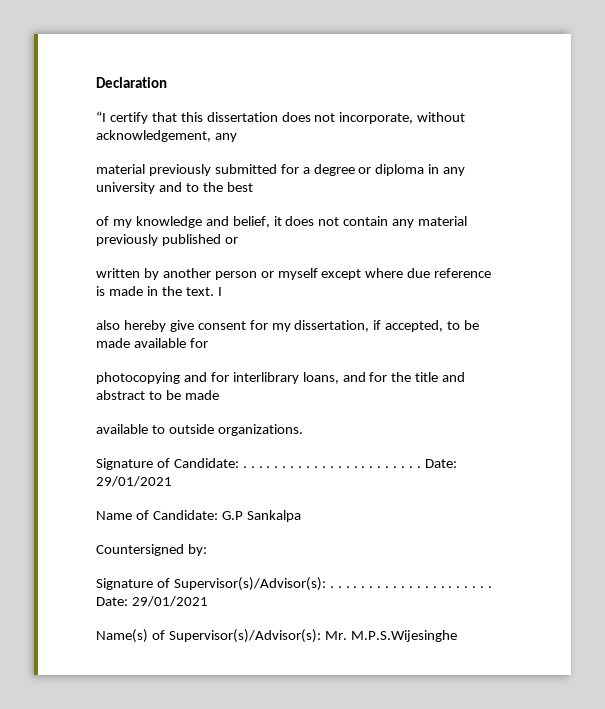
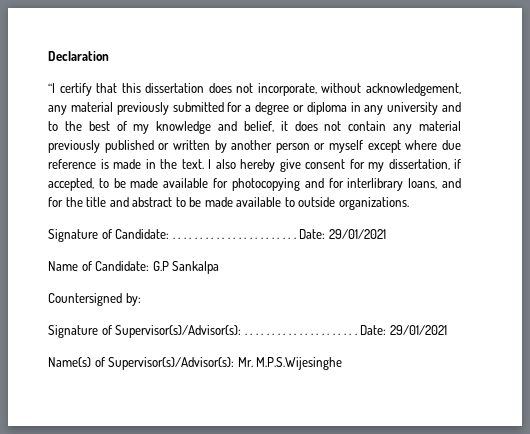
- “I certify that this dissertation does not incorporate, without acknowledgement, any
- material previously submitted for a degree or diploma in any university and to the best
- of my knowledge and belief, it does not contain any material previously published or
- written by another person or myself except where due reference is made in the text.
+ “I certify that this dissertation does not incorporate, without acknowledgement, any material previously submitted for a degree or diploma in any university and to the best of my knowledge and belief, it does not contain any material previously published or written by another person or myself except where due reference is made in the text.
- I
- also hereby give consent for my dissertation, if accepted, to be made available for
- photocopying and for interlibrary loans, and for the title and abstract to be made
- available to outside organizations.
+ I also hereby give consent for my dissertation, if accepted, to be made available for photocopying and for interlibrary loans, and for the title and abstract to be made available to outside organizations.

